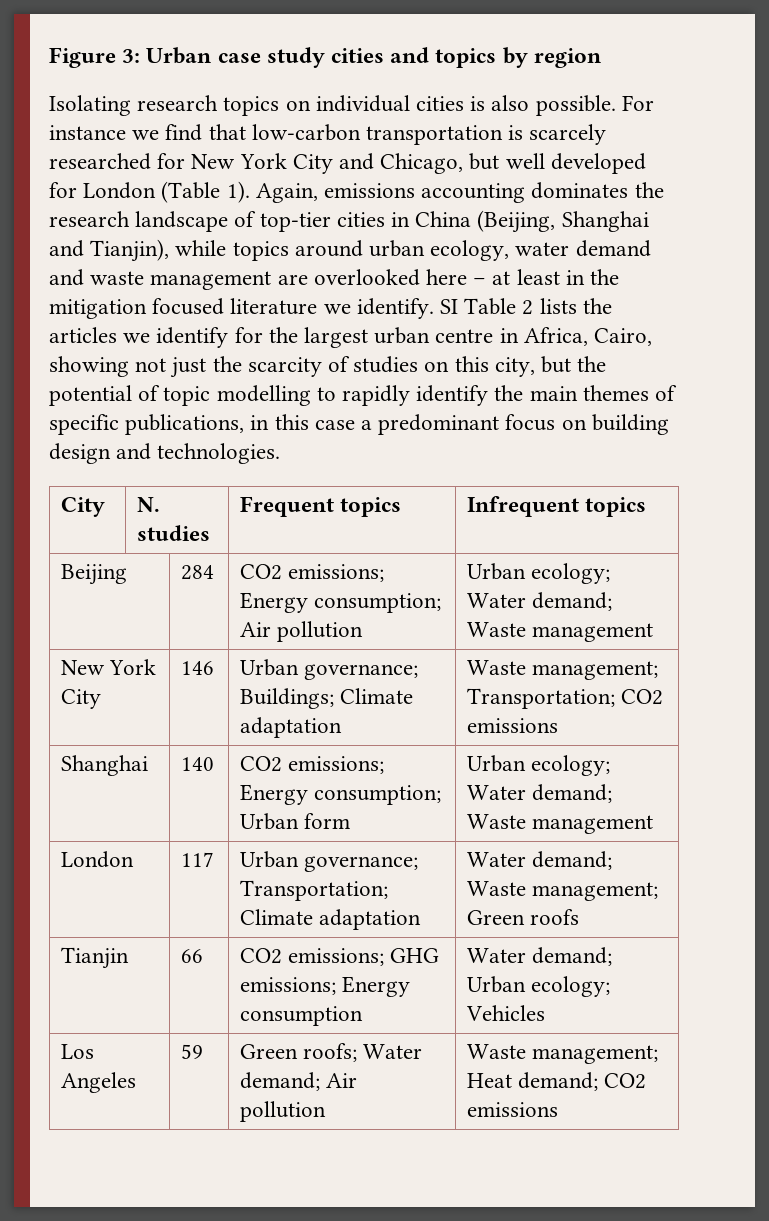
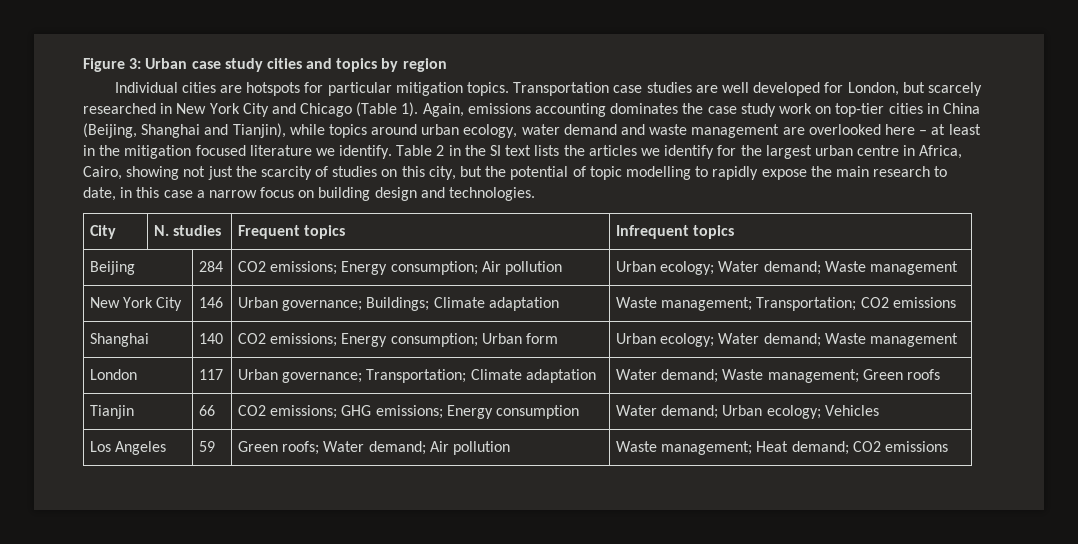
- Isolating research topics on individual cities is also possible. For instance we find that low-carbon transportation is scarcely researched for New York City and Chicago, but well developed for London (Table 1).
+ Individual cities are hotspots for particular mitigation topics. Transportation case studies are well developed for London, but scarcely researched in New York City and Chicago (Table 1).
- Again, emissions accounting dominates the research landscape of top-tier cities in China (Beijing, Shanghai and Tianjin), while topics around urban ecology, water demand and waste management are overlooked here – at least in the mitigation focused literature we identify.
+ Again, emissions accounting dominates the case study work on top-tier cities in China (Beijing, Shanghai and Tianjin), while topics around urban ecology, water demand and waste management are overlooked here – at least in the mitigation focused literature we identify.
- SI Table 2 lists the articles we identify for the largest urban centre in Africa, Cairo, showing not just the scarcity of studies on this city, but the potential of topic modelling to rapidly identify the main themes of specific publications, in this case a predominant focus on building design and technologies.
+ Table 2 in the SI text lists the articles we identify for the largest urban centre in Africa, Cairo, showing not just the scarcity of studies on this city, but the potential of topic modelling to rapidly expose the main research to date, in this case a narrow focus on building design and technologies.

